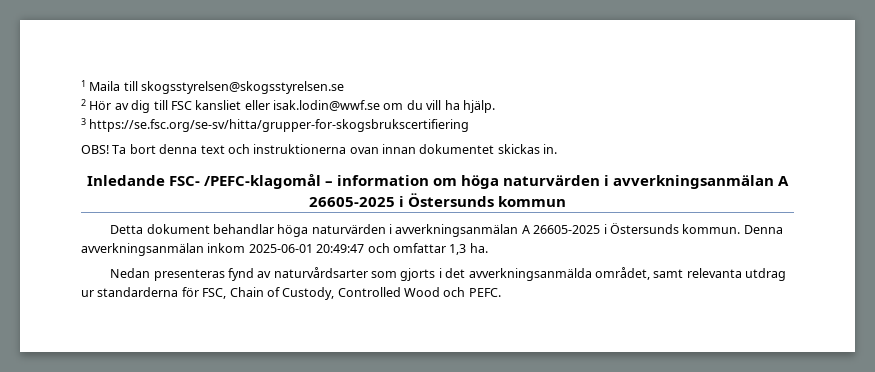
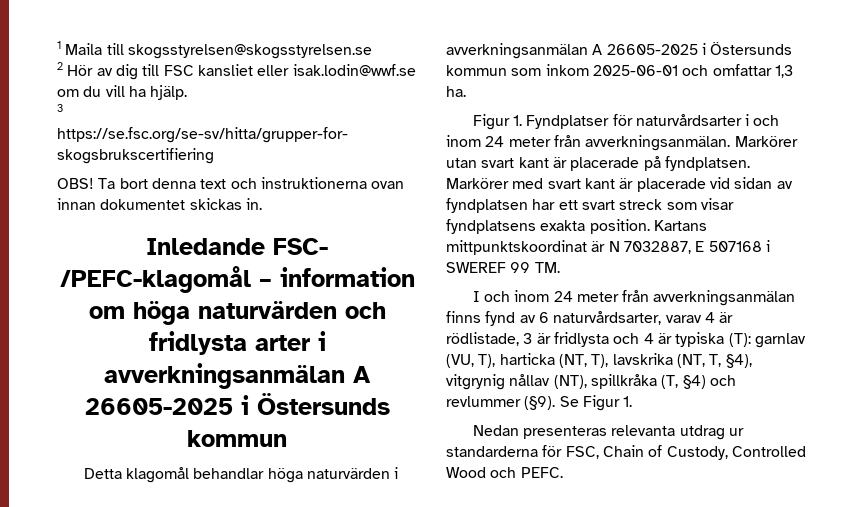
- Inledande FSC- /PEFC-klagomål – information om höga naturvärden i avverkningsanmälan A 26605-2025 i Östersunds kommun
+ Inledande FSC- /PEFC-klagomål – information om höga naturvärden och fridlysta arter i avverkningsanmälan A 26605-2025 i Östersunds kommun
- Detta dokument behandlar höga naturvärden i avverkningsanmälan A 26605-2025 i Östersunds kommun. Denna avverkningsanmälan inkom 2025-06-01 20:49:47 och omfattar 1,3 ha.
+ Detta klagomål behandlar höga naturvärden i avverkningsanmälan A 26605-2025 i Östersunds kommun som inkom 2025-06-01 och omfattar 1,3 ha.
- Nedan presenteras fynd av naturvårdsarter som gjorts i det avverkningsanmälda området, samt relevanta utdrag ur standarderna för FSC, Chain of Custody, Controlled Wood och PEFC.
+ Figur 1. Fyndplatser för naturvårdsarter i och inom 24 meter från avverkningsanmälan. Markörer utan svart kant är placerade på fyndplatsen. Markörer med svart kant är placerade vid sidan av fyndplatsen har ett svart streck som visar fyndplatsens exakta position. Kartans mittpunktskoordinat är N 7032887, E 507168 i SWEREF 99 TM.
+ I och inom 24 meter från avverkningsanmälan finns fynd av 6 naturvårdsarter, varav 4 är rödlistade, 3 är fridlysta och 4 är typiska (T): garnlav (VU, T), harticka (NT, T), lavskrika (NT, T, §4), vitgrynig nållav (NT), spillkråka (T, §4) och revlummer (§9). Se Figur 1.
+ Nedan presenteras relevanta utdrag ur standarderna för FSC, Chain of Custody, Controlled Wood och PEFC.

